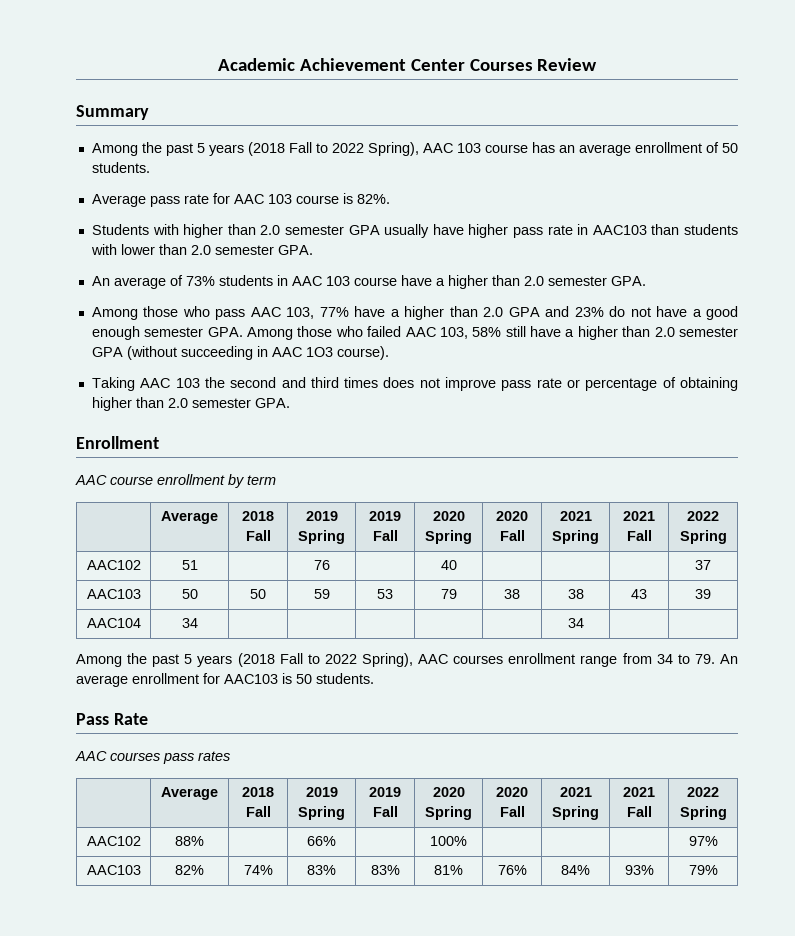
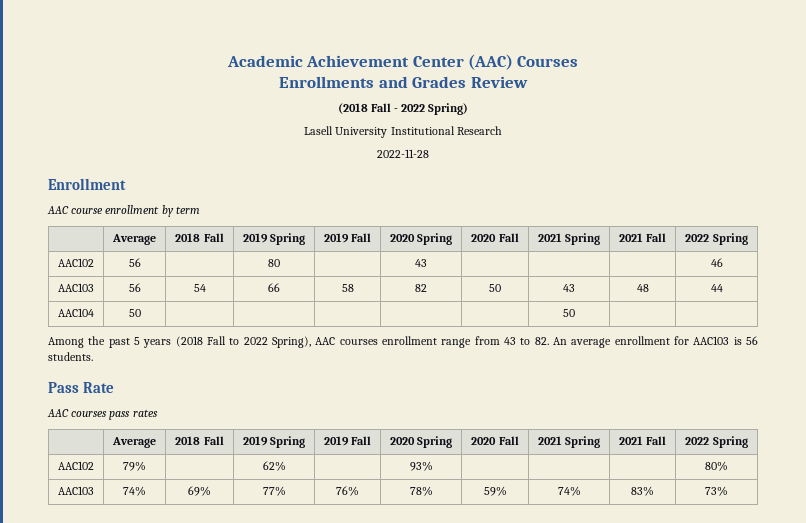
- Academic Achievement Center Courses Review
- Summary
- Among the past 5 years (2018 Fall to 2022 Spring), AAC 103 course has an average enrollment of 50 students.
- Average pass rate for AAC 103 course is 82%.
- Students with higher than 2.0 semester GPA usually have higher pass rate in AAC103 than students with lower than 2.0 semester GPA.
- An average of 73% students in AAC 103 course have a higher than 2.0 semester GPA.
- Among those who pass AAC 103, 77% have a higher than 2.0 GPA and 23% do not have a good enough semester GPA. Among those who failed AAC 103, 58% still have a higher than 2.0 semester GPA (without succeeding in AAC 1O3 course).
- Taking AAC 103 the second and third times does not improve pass rate or percentage of obtaining higher than 2.0 semester GPA.
+ Academic Achievement Center (AAC) Courses
+ Enrollments and Grades Review
+ (2018 Fall - 2022 Spring)
+ Lasell University Institutional Research
+ 2022-11-28
- AAC102 | 51 | | 76 | | 40 | | | | 37
- AAC103 | 50 | 50 | 59 | 53 | 79 | 38 | 38 | 43 | 39
+ AAC102 | 56 | | 80 | | 43 | | | | 46
+ AAC103 | 56 | 54 | 66 | 58 | 82 | 50 | 43 | 48 | 44
- AAC104 | 34 | | | | | | 34 | |
+ AAC104 | 50 | | | | | | 50 | |
- Among the past 5 years (2018 Fall to 2022 Spring), AAC courses enrollment range from 34 to 79. An average enrollment for AAC103 is 50 students.
+ Among the past 5 years (2018 Fall to 2022 Spring), AAC courses enrollment range from 43 to 82. An average enrollment for AAC103 is 56 students.
- AAC102 | 88% | | 66% | | 100% | | | | 97%
- AAC103 | 82% | 74% | 83% | 83% | 81% | 76% | 84% | 93% | 79%
+ AAC102 | 79% | | 62% | | 93% | | | | 80%
+ AAC103 | 74% | 69% | 77% | 76% | 78% | 59% | 74% | 83% | 73%

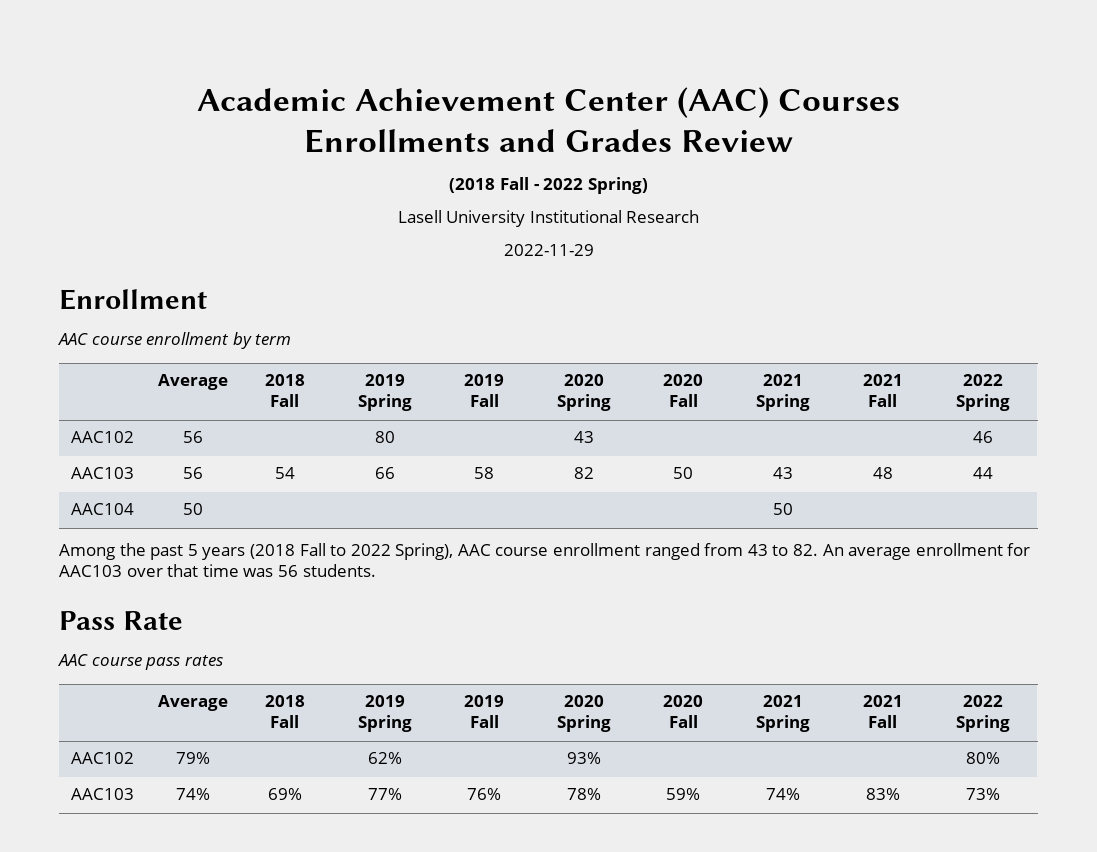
- 2022-11-28
+ 2022-11-29
- Among the past 5 years (2018 Fall to 2022 Spring), AAC courses enrollment range from 43 to 82. An average enrollment for AAC103 is 56 students.
+ Among the past 5 years (2018 Fall to 2022 Spring), AAC course enrollment ranged from 43 to 82. An average enrollment for AAC103 over that time was 56 students.
- AAC courses pass rates
+ AAC course pass rates

